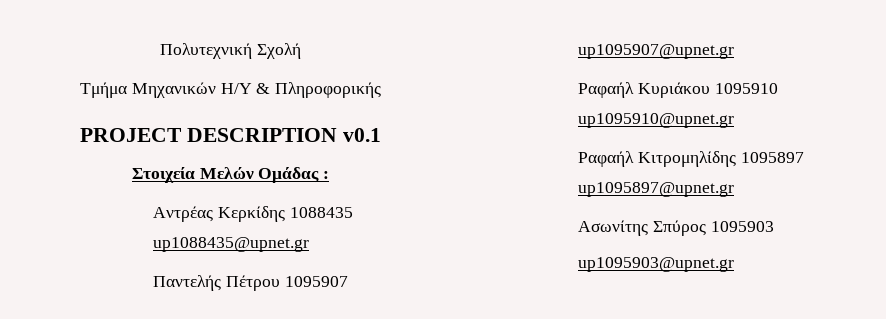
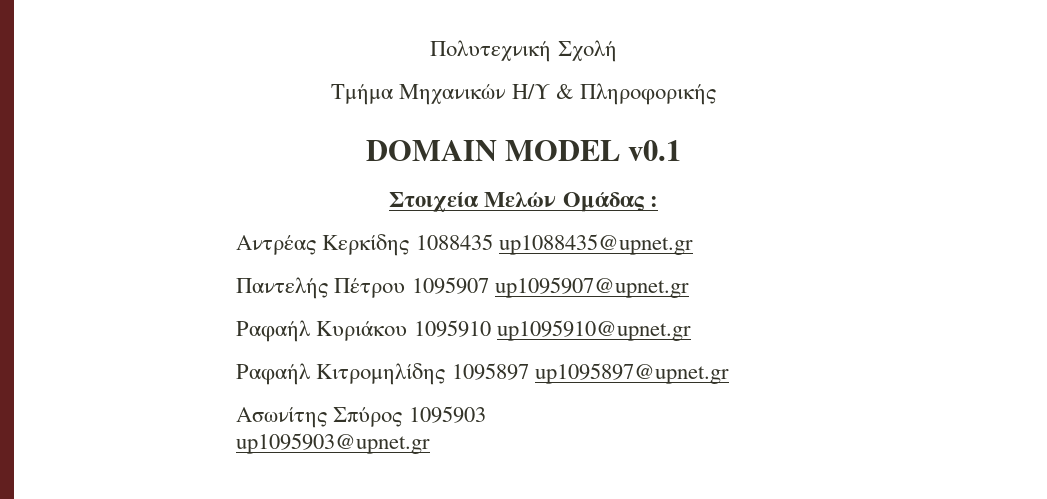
- PROJECT DESCRIPTION v0.1
+ DOMAIN MODEL v0.1

